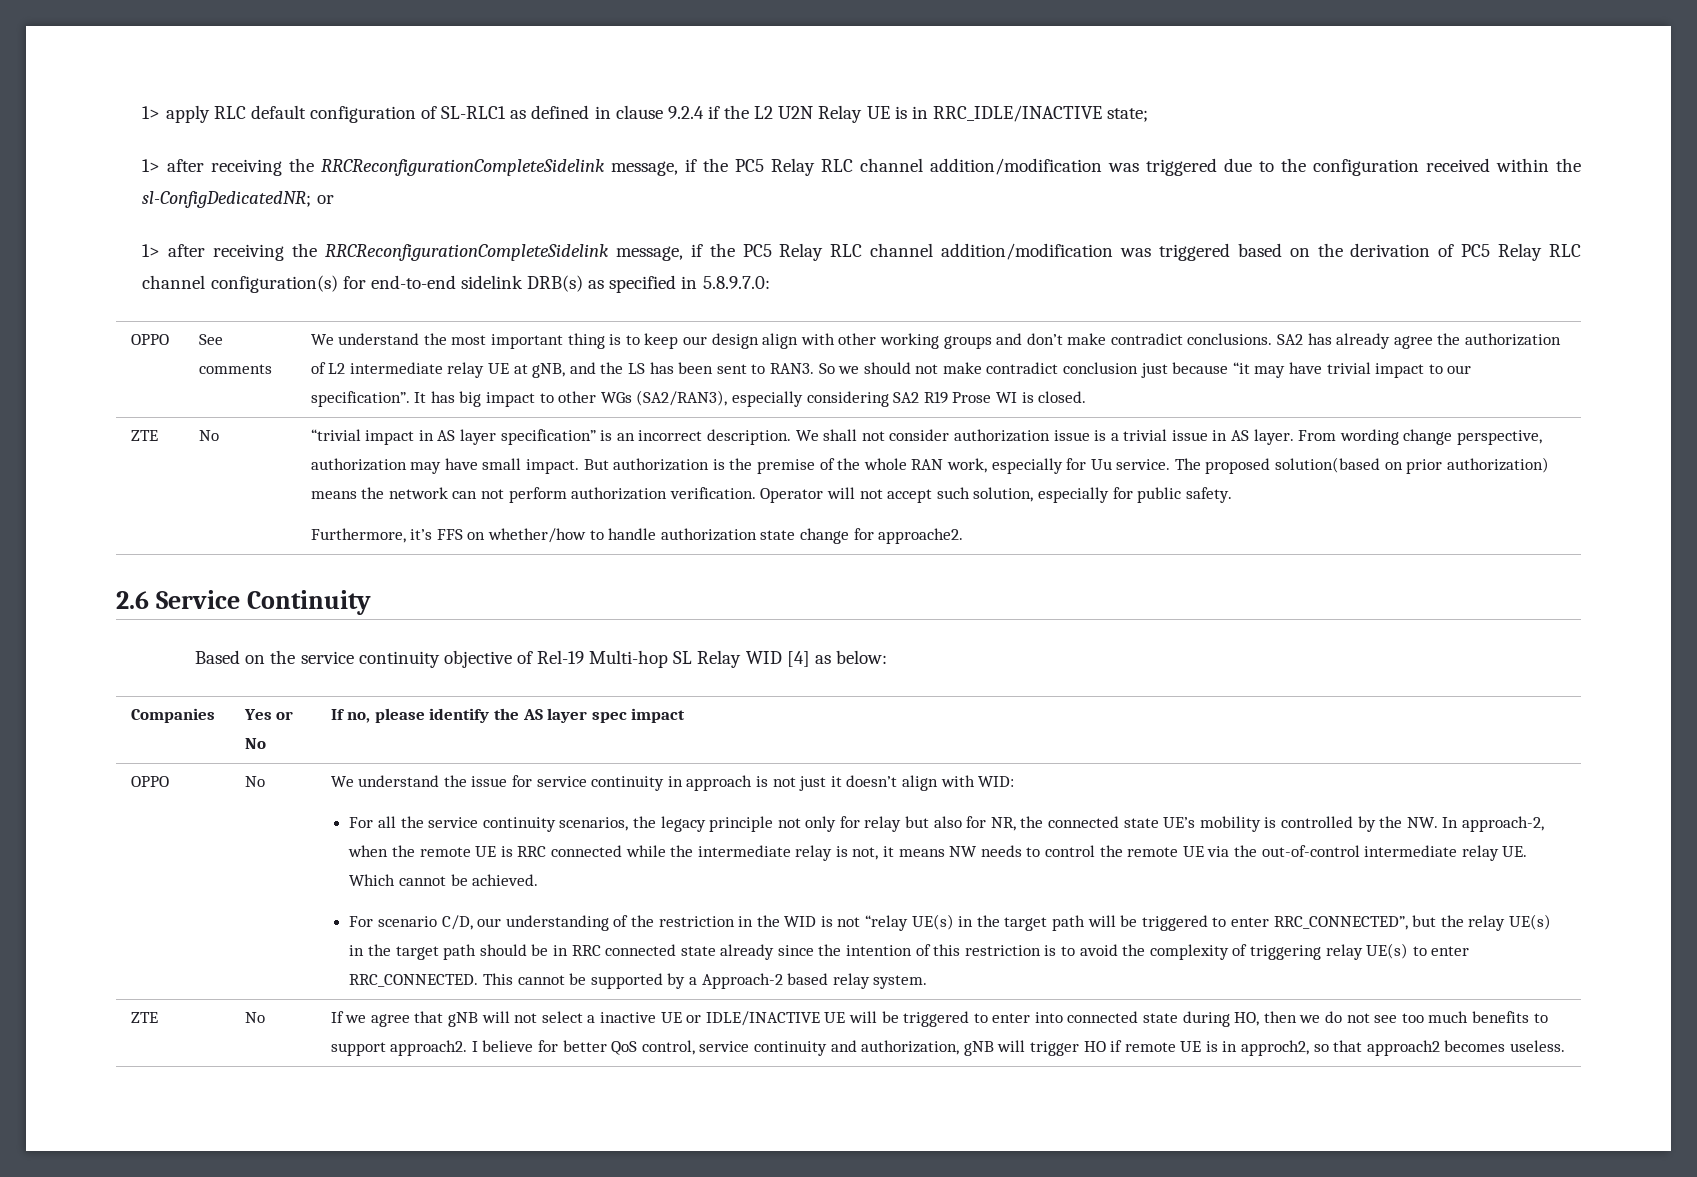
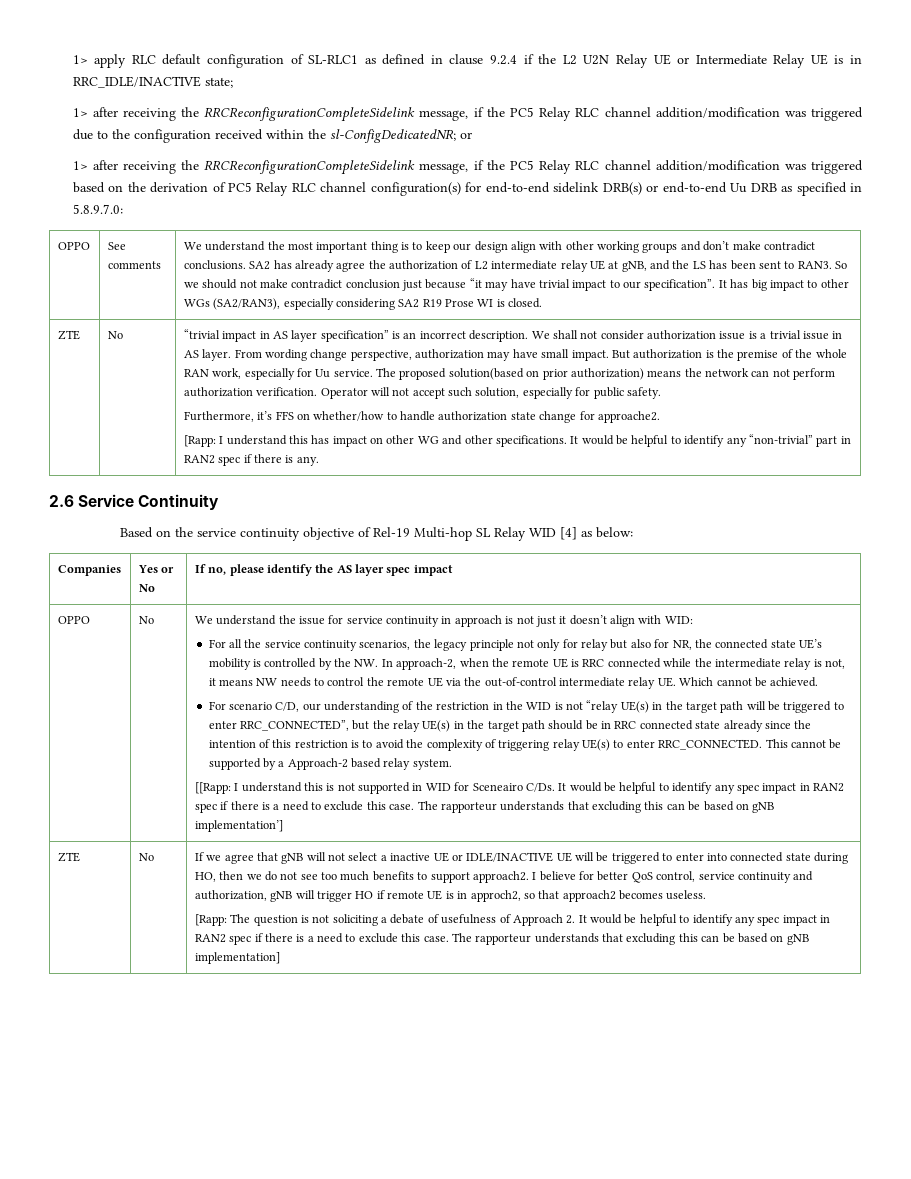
- 1> apply RLC default configuration of SL-RLC1 as defined in clause 9.2.4 if the L2 U2N Relay UE is in RRC_IDLE/INACTIVE state;
+ 1> apply RLC default configuration of SL-RLC1 as defined in clause 9.2.4 if the L2 U2N Relay UE or Intermediate Relay UE is in RRC_IDLE/INACTIVE state;
- 1> after receiving the RRCReconfigurationCompleteSidelink message, if the PC5 Relay RLC channel addition/modification was triggered based on the derivation of PC5 Relay RLC channel configuration(s) for end-to-end sidelink DRB(s) as specified in 5.8.9.7.0:
+ 1> after receiving the RRCReconfigurationCompleteSidelink message, if the PC5 Relay RLC channel addition/modification was triggered based on the derivation of PC5 Relay RLC channel configuration(s) for end-to-end sidelink DRB(s) or end-to-end Uu DRB as specified in 5.8.9.7.0:
+ [Rapp: I understand this has impact on other WG and other specifications. It would be helpful to identify any “non-trivial” part in RAN2 spec if there is any.
+ [[Rapp: I understand this is not supported in WID for Sceneairo C/Ds. It would be helpful to identify any spec impact in RAN2 spec if there is a need to exclude this case. The rapporteur understands that excluding this can be based on gNB implementation’]
+ [Rapp: The question is not soliciting a debate of usefulness of Approach 2. It would be helpful to identify any spec impact in RAN2 spec if there is a need to exclude this case. The rapporteur understands that excluding this can be based on gNB implementation]

